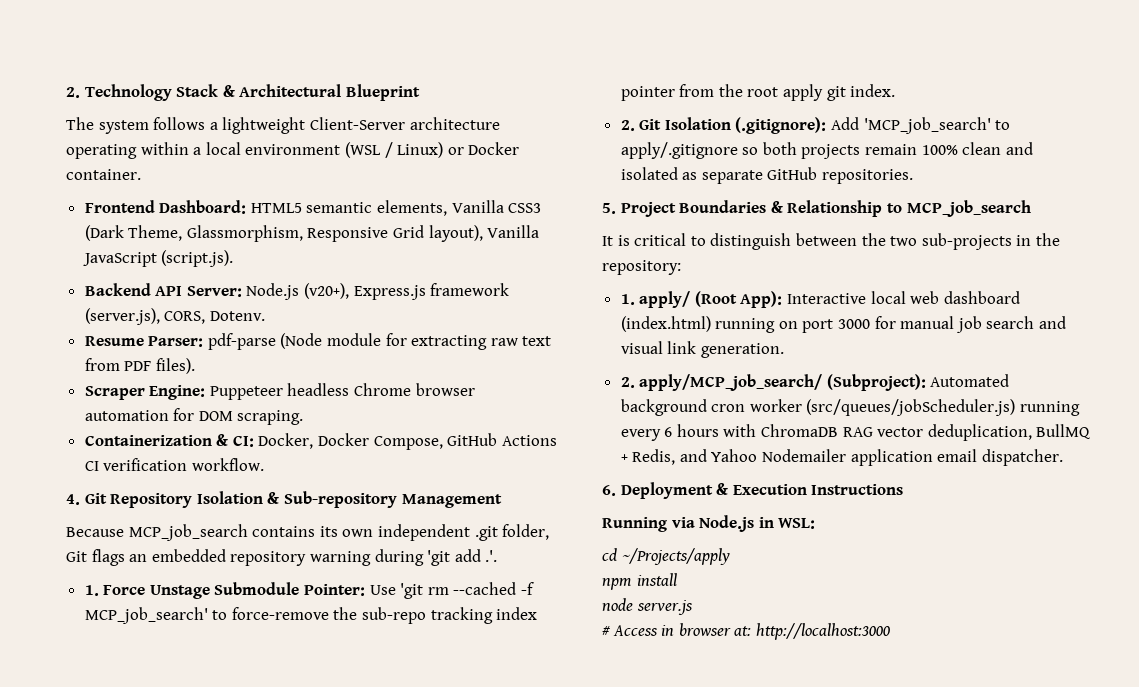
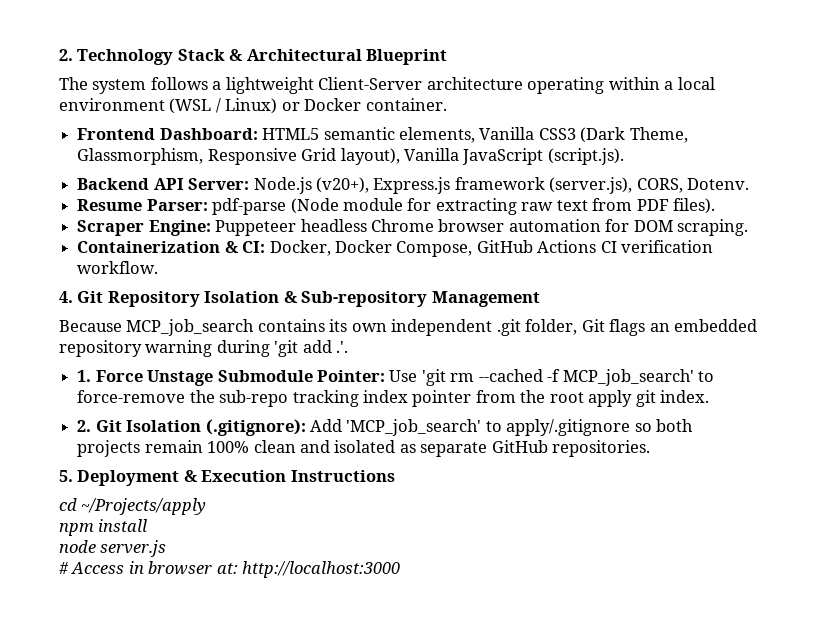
- 5. Project Boundaries & Relationship to MCP_job_search
- It is critical to distinguish between the two sub-projects in the repository:
- 1. apply/ (Root App): Interactive local web dashboard (index.html) running on port 3000 for manual job search and visual link generation.
- 2. apply/MCP_job_search/ (Subproject): Automated background cron worker (src/queues/jobScheduler.js) running every 6 hours with ChromaDB RAG vector deduplication, BullMQ + Redis, and Yahoo Nodemailer application email dispatcher.
- 6. Deployment & Execution Instructions
+ 5. Deployment & Execution Instructions
- Running via Node.js in WSL:

